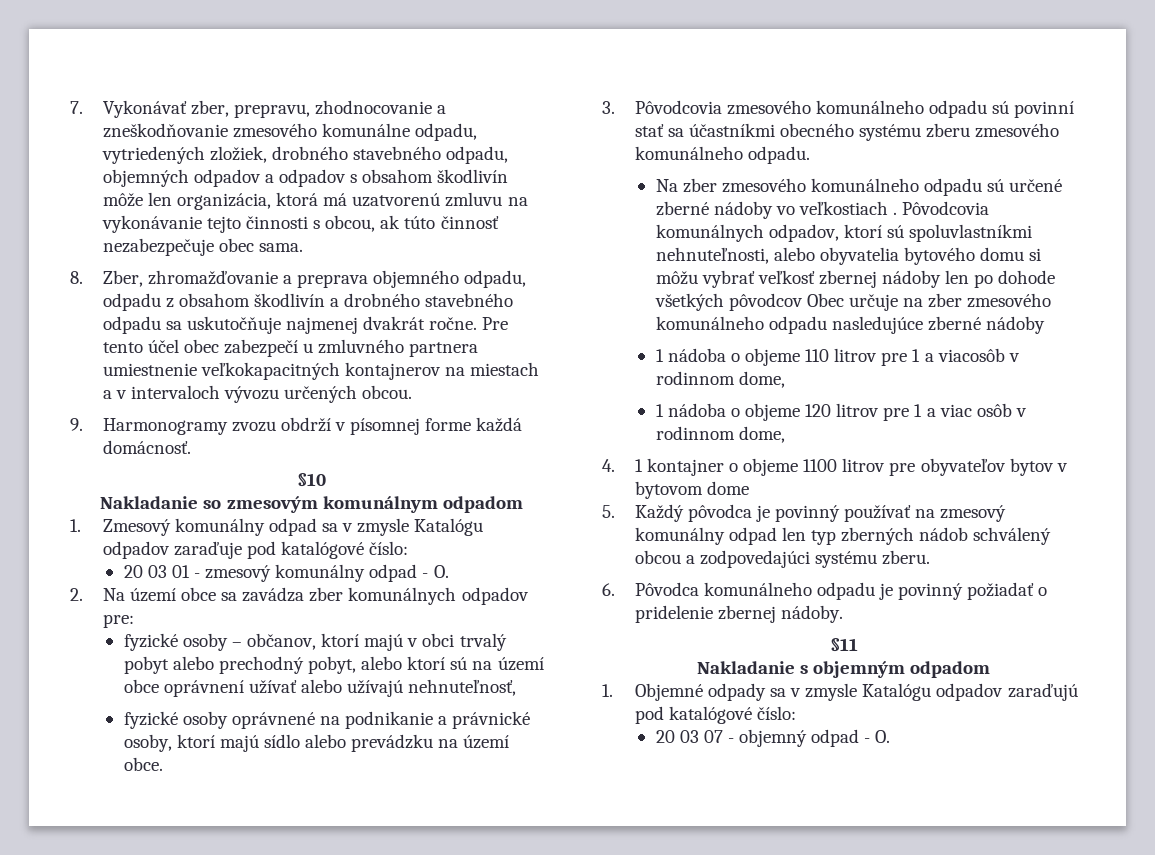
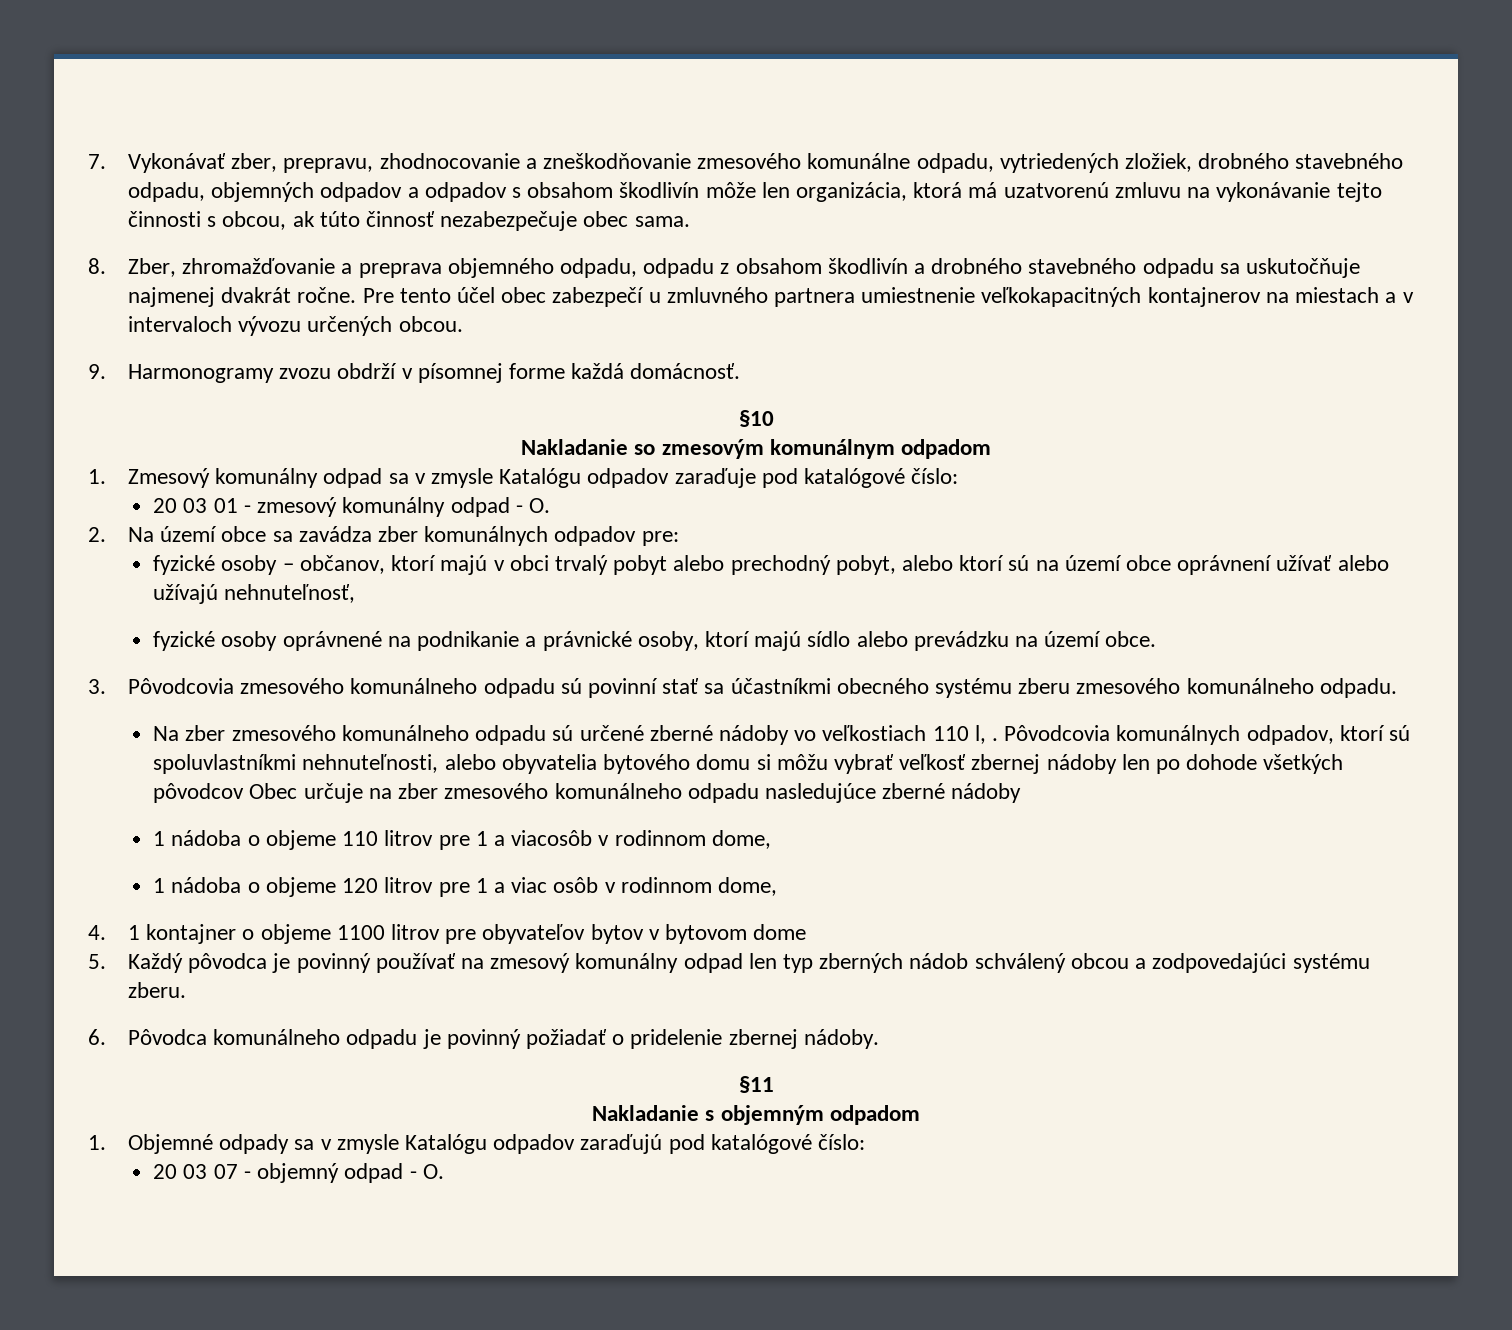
- Na zber zmesového komunálneho odpadu sú určené zberné nádoby vo veľkostiach .
+ Na zber zmesového komunálneho odpadu sú určené zberné nádoby vo veľkostiach 110 l, .

